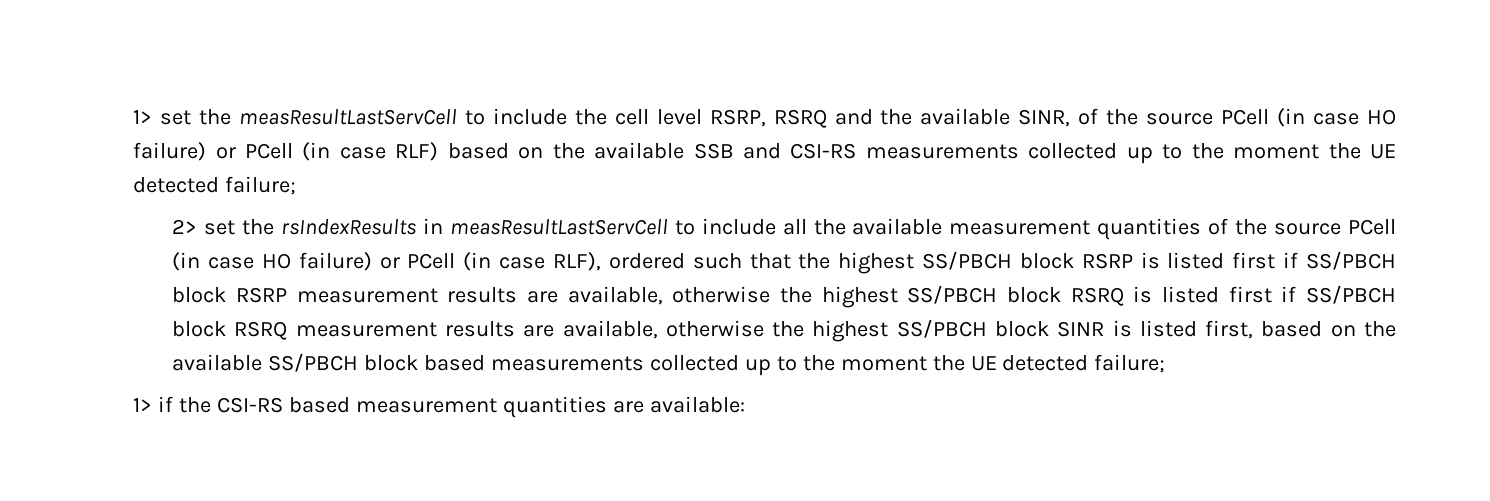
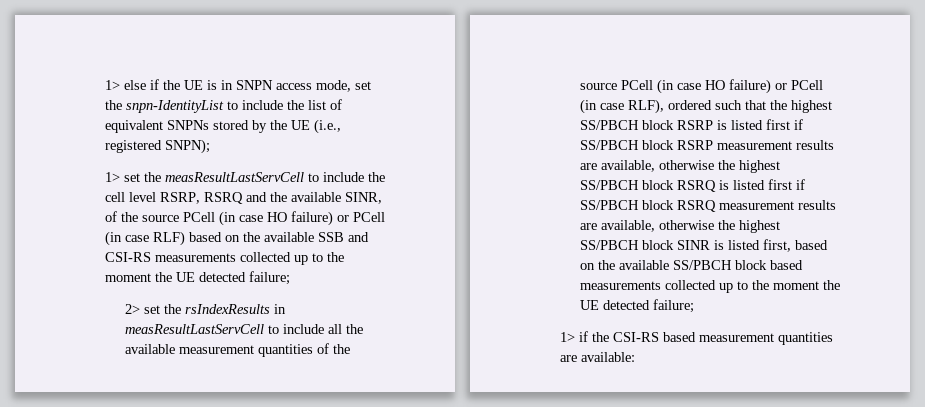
+ 1> else if the UE is in SNPN access mode, set the snpn-IdentityList to include the list of equivalent SNPNs stored by the UE (i.e., registered SNPN);

